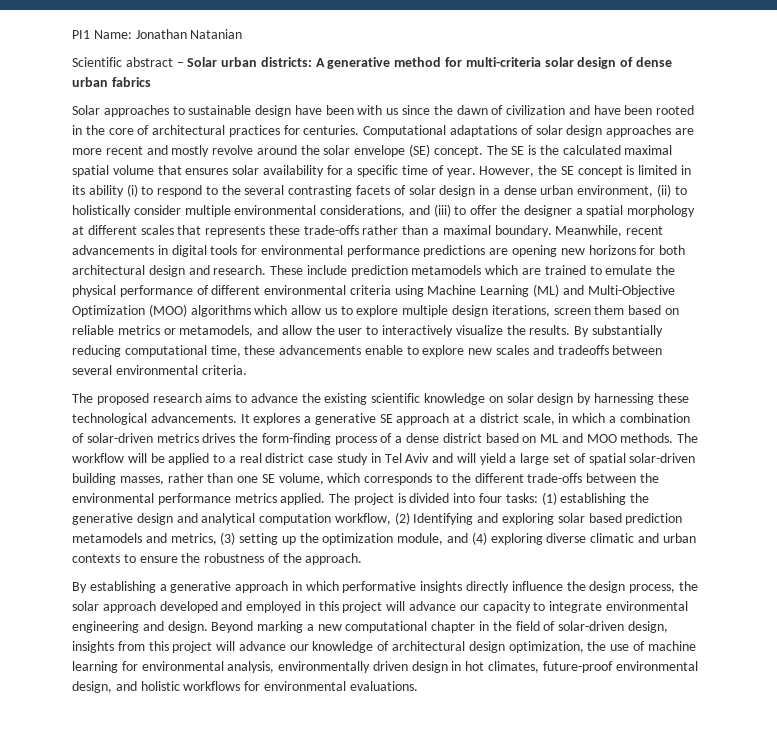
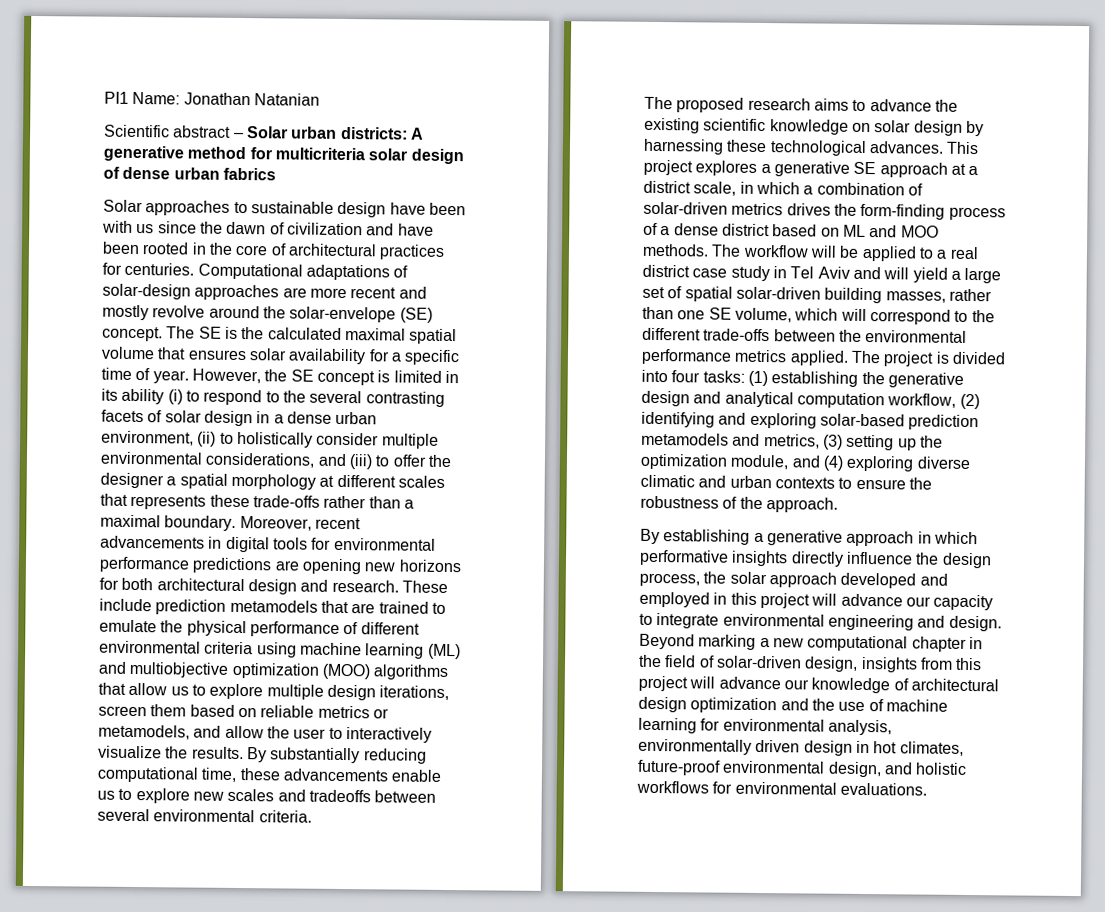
- Scientific abstract – Solar urban districts: A generative method for multi-criteria solar design of dense urban fabrics
+ Scientific abstract – Solar urban districts: A generative method for multicriteria solar design of dense urban fabrics
- Computational adaptations of solar design approaches are more recent and mostly revolve around the solar envelope (SE) concept.
+ Computational adaptations of solar-design approaches are more recent and mostly revolve around the solar-envelope (SE) concept.
- Meanwhile, recent advancements in digital tools for environmental performance predictions are opening new horizons for both architectural design and research.
+ Moreover, recent advancements in digital tools for environmental performance predictions are opening new horizons for both architectural design and research.
- These include prediction metamodels which are trained to emulate the physical performance of different environmental criteria using Machine Learning (ML) and Multi-Objective Optimization (MOO) algorithms which allow us to explore multiple design iterations, screen them based on reliable metrics or metamodels, and allow the user to interactively visualize the results.
+ These include prediction metamodels that are trained to emulate the physical performance of different environmental criteria using machine learning (ML) and multiobjective optimization (MOO) algorithms that allow us to explore multiple design iterations, screen them based on reliable metrics or metamodels, and allow the user to interactively visualize the results.
- By substantially reducing computational time, these advancements enable to explore new scales and tradeoffs between several environmental criteria.
+ By substantially reducing computational time, these advancements enable us to explore new scales and tradeoffs between several environmental criteria.
- The proposed research aims to advance the existing scientific knowledge on solar design by harnessing these technological advancements. It explores a generative SE approach at a district scale, in which a combination of solar-driven metrics drives the form-finding process of a dense district based on ML and MOO methods.
+ The proposed research aims to advance the existing scientific knowledge on solar design by harnessing these technological advances. This project explores a generative SE approach at a district scale, in which a combination of solar-driven metrics drives the form-finding process of a dense district based on ML and MOO methods.
- The workflow will be applied to a real district case study in Tel Aviv and will yield a large set of spatial solar-driven building masses, rather than one SE volume, which corresponds to the different trade-offs between the environmental performance metrics applied.
+ The workflow will be applied to a real district case study in Tel Aviv and will yield a large set of spatial solar-driven building masses, rather than one SE volume, which will correspond to the different trade-offs between the environmental performance metrics applied.
- The project is divided into four tasks: (1) establishing the generative design and analytical computation workflow, (2) Identifying and exploring solar based prediction metamodels and metrics, (3) setting up the optimization module, and (4) exploring diverse climatic and urban contexts to ensure the robustness of the approach.
+ The project is divided into four tasks: (1) establishing the generative design and analytical computation workflow, (2) identifying and exploring solar-based prediction metamodels and metrics, (3) setting up the optimization module, and (4) exploring diverse climatic and urban contexts to ensure the robustness of the approach.
- Beyond marking a new computational chapter in the field of solar-driven design, insights from this project will advance our knowledge of architectural design optimization, the use of machine learning for environmental analysis, environmentally driven design in hot climates, future-proof environmental design, and holistic workflows for environmental evaluations.
+ Beyond marking a new computational chapter in the field of solar-driven design, insights from this project will advance our knowledge of architectural design optimization and the use of machine learning for environmental analysis, environmentally driven design in hot climates, future-proof environmental design, and holistic workflows for environmental evaluations.

